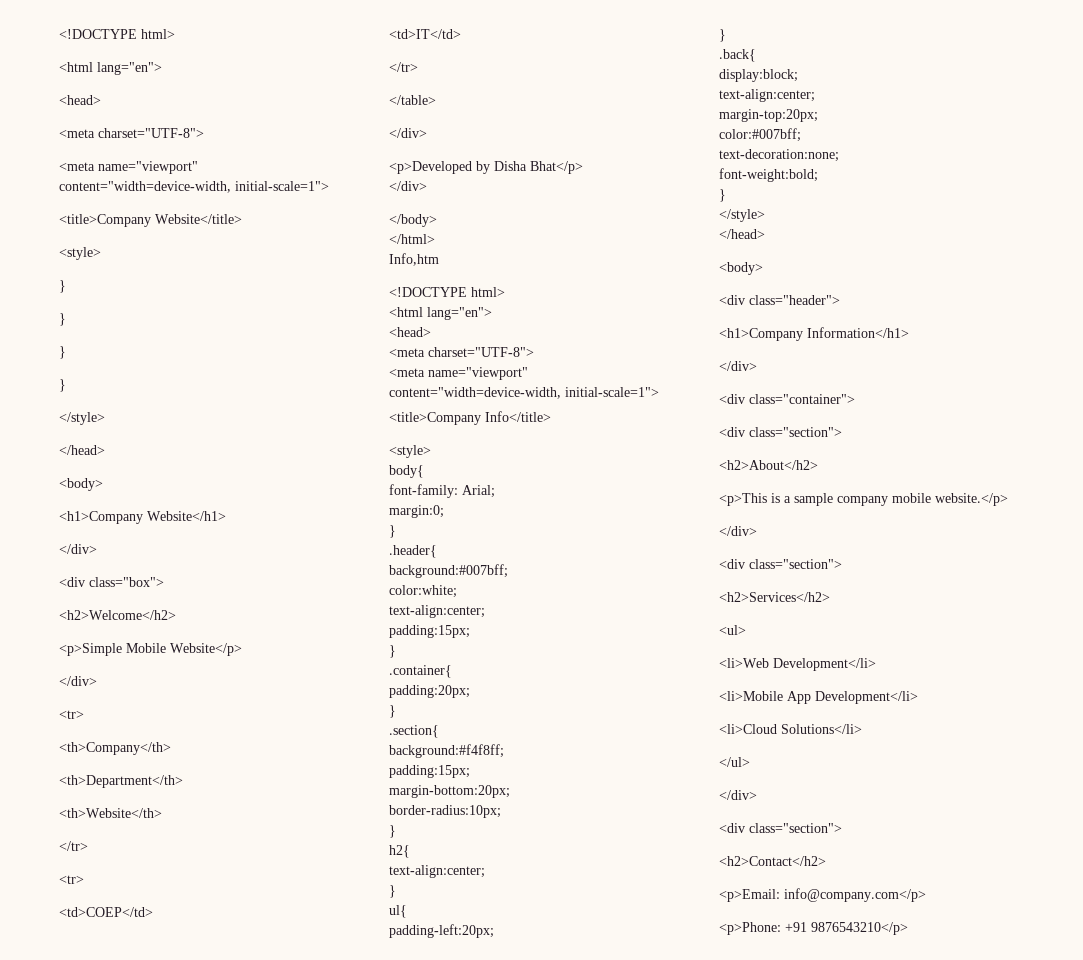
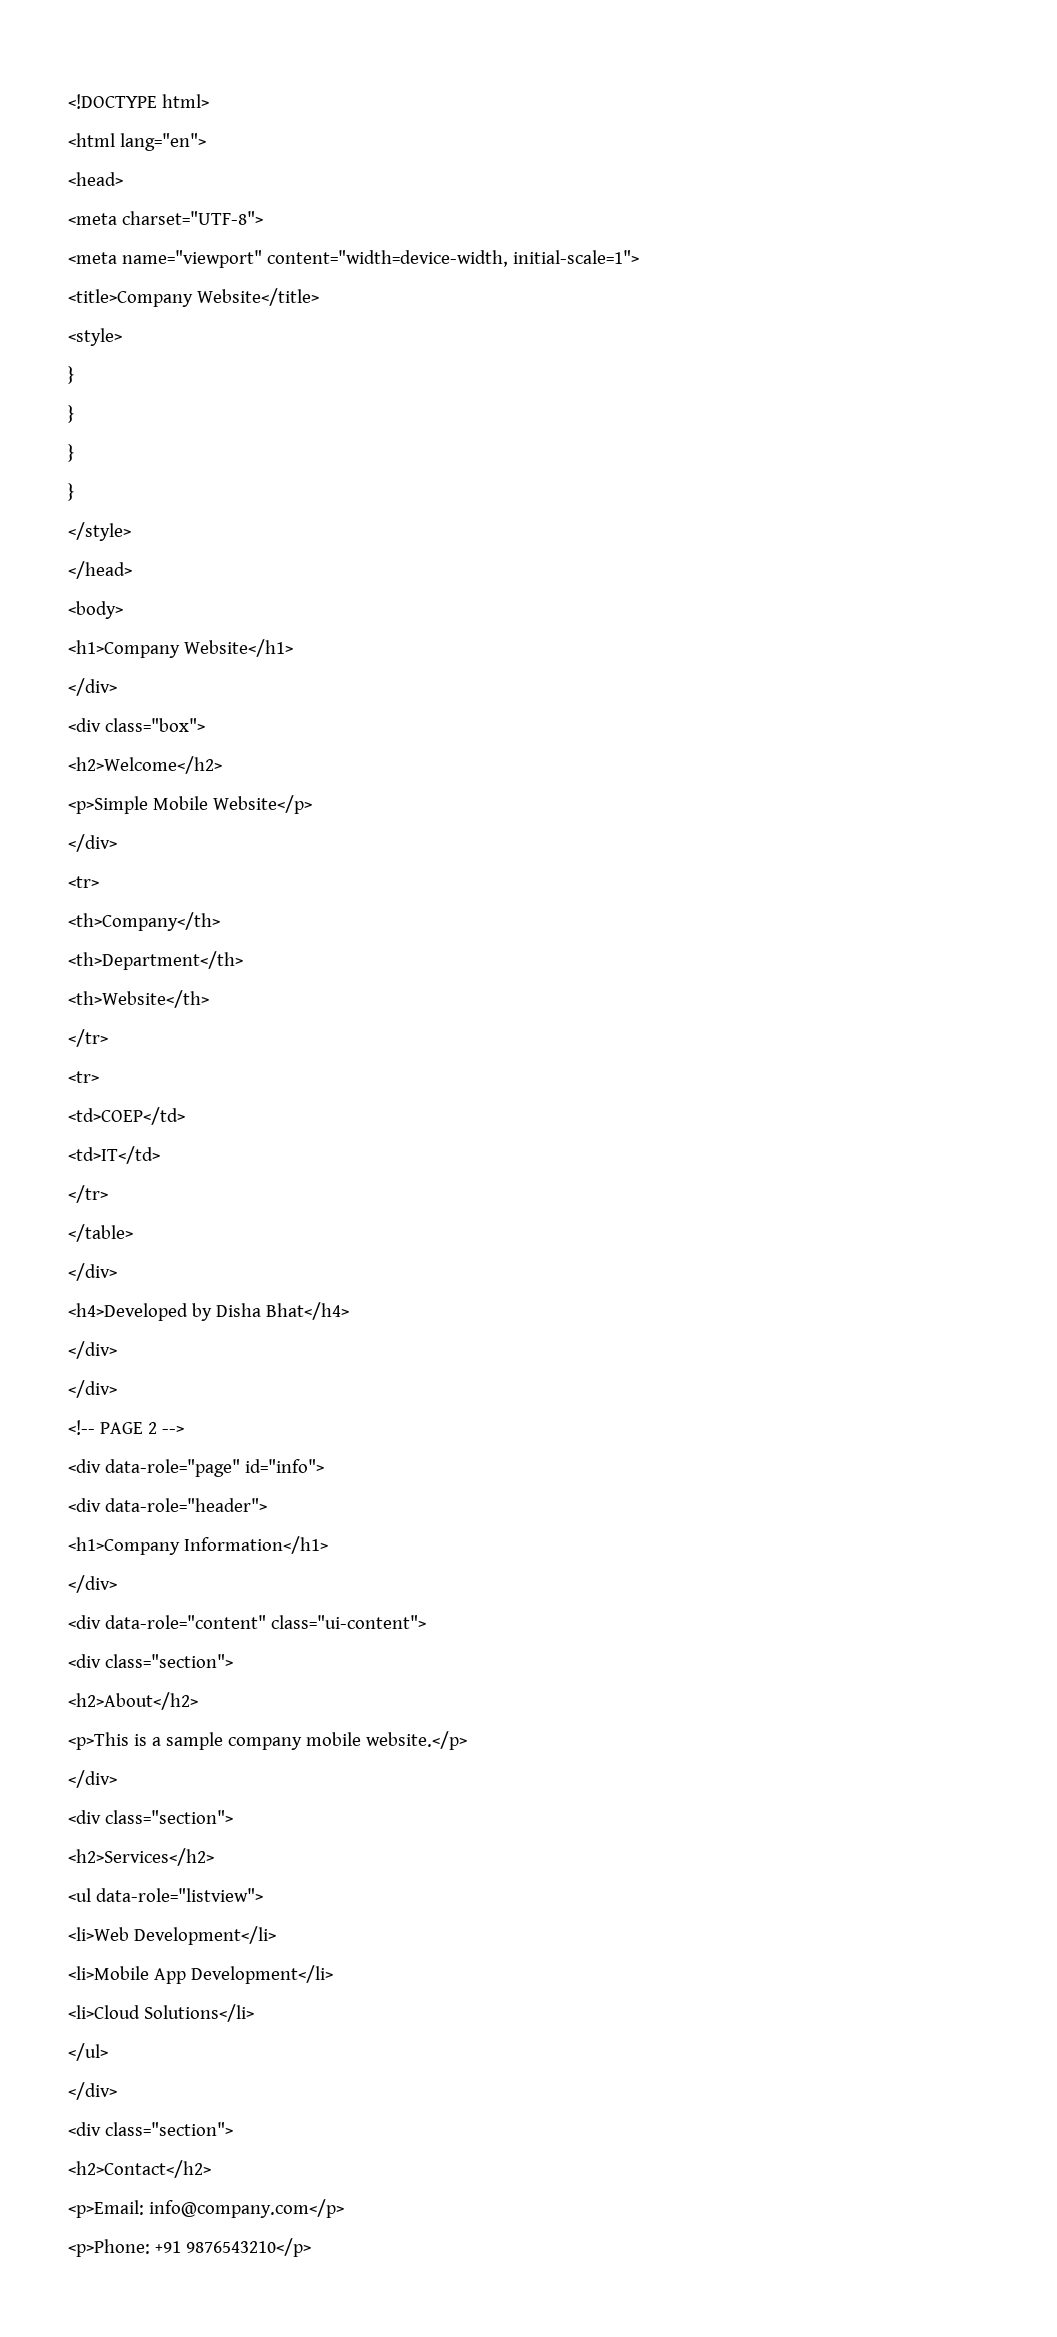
- <p>Developed by Disha Bhat</p>
+ <h4>Developed by Disha Bhat</h4>
  </div>
- </body>
- </html>
- Info,htm
- <!DOCTYPE html>
- <html lang="en">
- <head>
- <meta charset="UTF-8">
- <meta name="viewport" content="width=device-width, initial-scale=1">
- <title>Company Info</title>
- <style>
- body{
- font-family: Arial;
- margin:0;
- }
- .header{
- background:#007bff;
- color:white;
- text-align:center;
- padding:15px;
- }
- .container{
- padding:20px;
- }
- .section{
- background:#f4f8ff;
- padding:15px;
- margin-bottom:20px;
- border-radius:10px;
- }
- h2{
- text-align:center;
- }
- ul{
- padding-left:20px;
- }
- .back{
- display:block;
- text-align:center;
- margin-top:20px;
- color:#007bff;
- text-decoration:none;
- font-weight:bold;
- }
- </style>
- </head>
- <body>
- <div class="header">
+ </div>
+ <!-- PAGE 2 -->
+ <div data-role="page" id="info">
+ <div data-role="header">
- <div class="container">
+ <div data-role="content" class="ui-content">
- <ul>
+ <ul data-role="listview">

